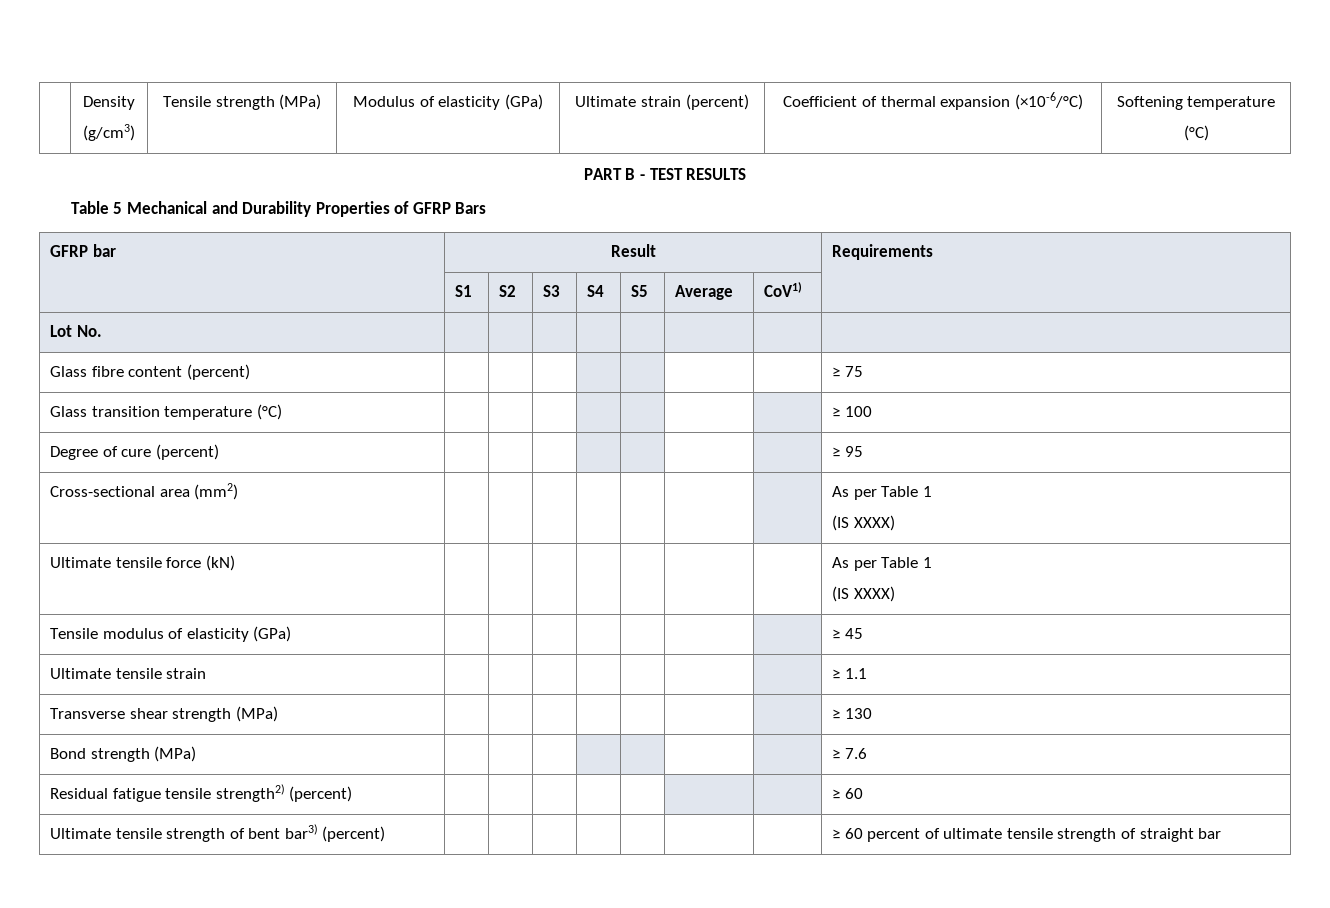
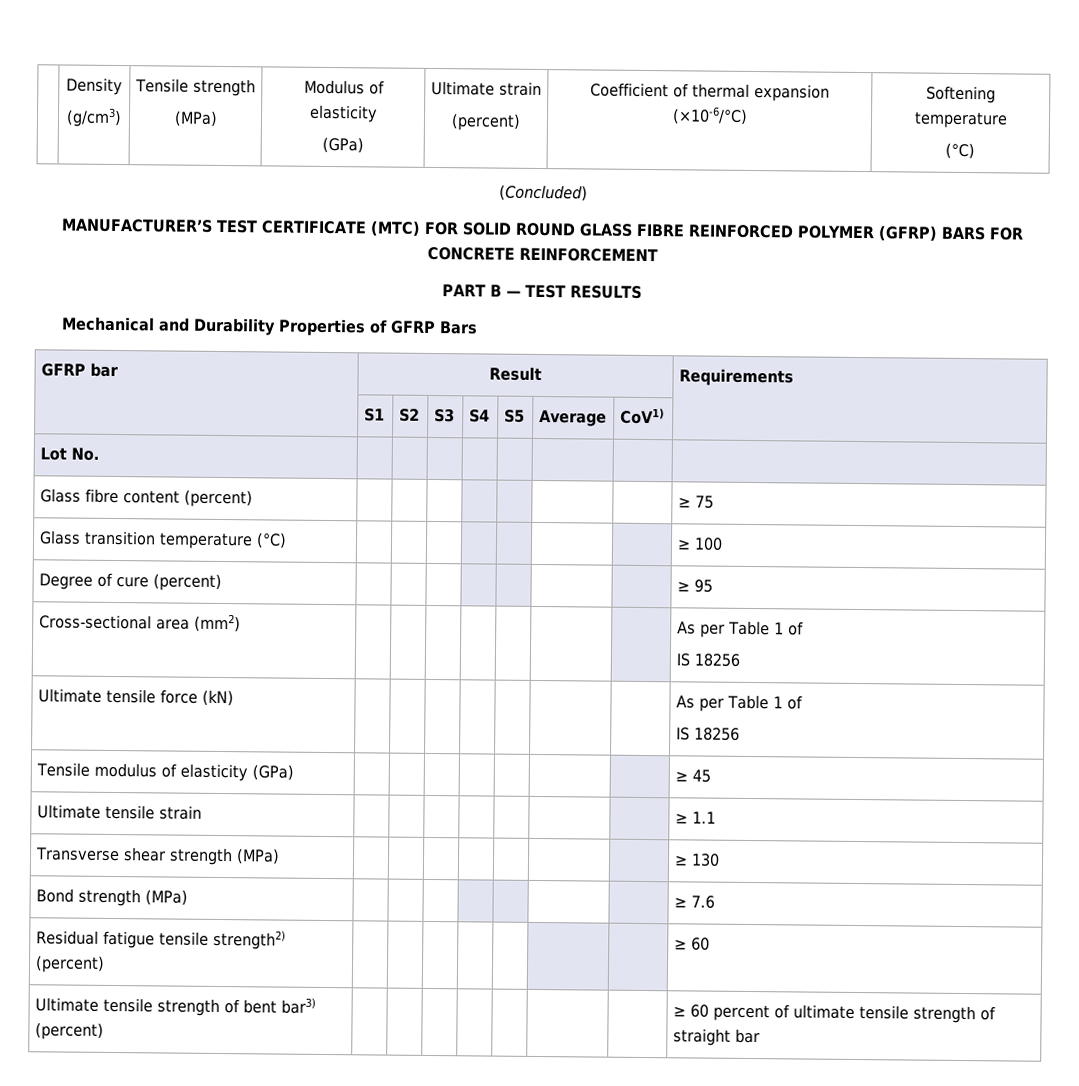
  | Density
- (g/cm3) | Tensile strength (MPa) | Modulus of elasticity (GPa) | Ultimate strain (percent) | Coefficient of thermal expansion (×10-6/°C) | Softening temperature
+ (g/cm3) | Tensile strength
+ (MPa) | Modulus of elasticity
+ (GPa) | Ultimate strain
+ (percent) | Coefficient of thermal expansion (×10-6/°C) | Softening temperature
+ (Concluded)
+ MANUFACTURER’S TEST CERTIFICATE (MTC) FOR SOLID ROUND GLASS FIBRE REINFORCED POLYMER (GFRP) BARS FOR CONCRETE REINFORCEMENT
- PART B - TEST RESULTS
+ PART B — TEST RESULTS
- Table 5 Mechanical and Durability Properties of GFRP Bars
+ Mechanical and Durability Properties of GFRP Bars
- Cross-sectional area (mm2) | | | | | | | | As per Table 1
- (IS XXXX)
+ Cross-sectional area (mm2) | | | | | | | | As per Table 1 of
+ IS 18256
- Ultimate tensile force (kN) | | | | | | | | As per Table 1
- (IS XXXX)
+ Ultimate tensile force (kN) | | | | | | | | As per Table 1 of
+ IS 18256

